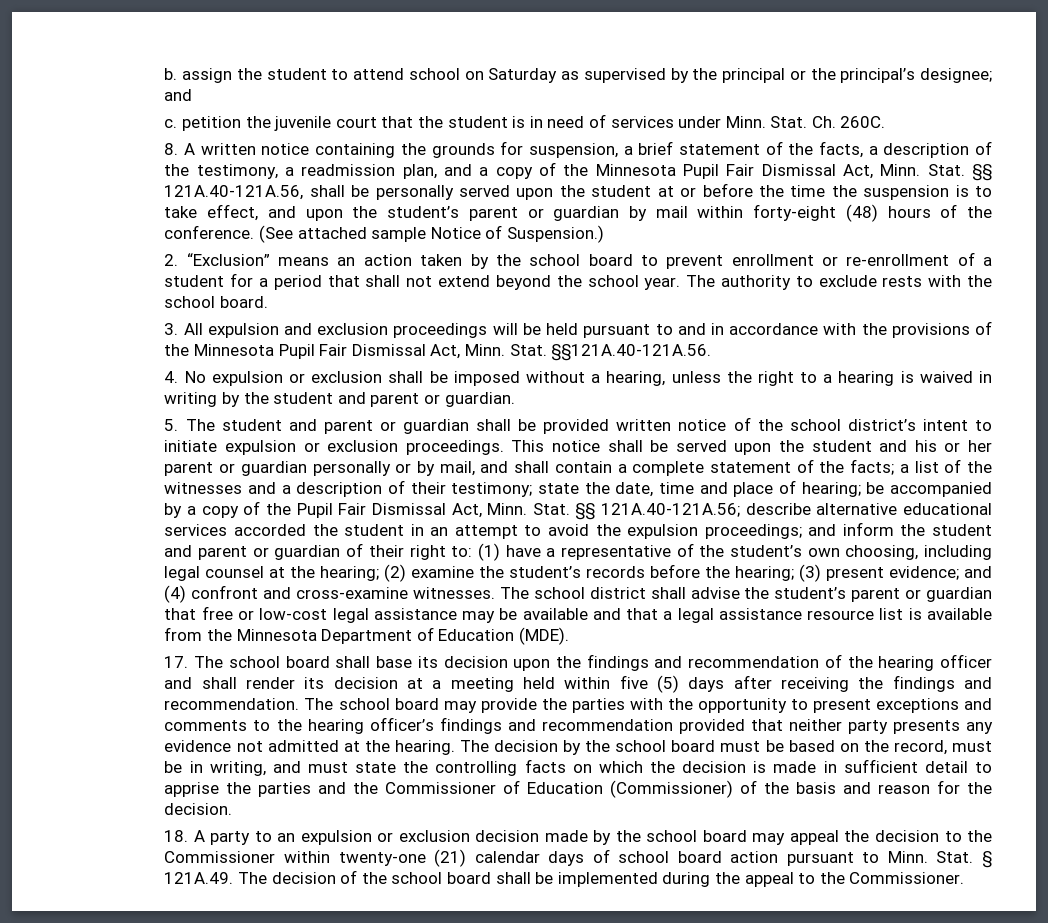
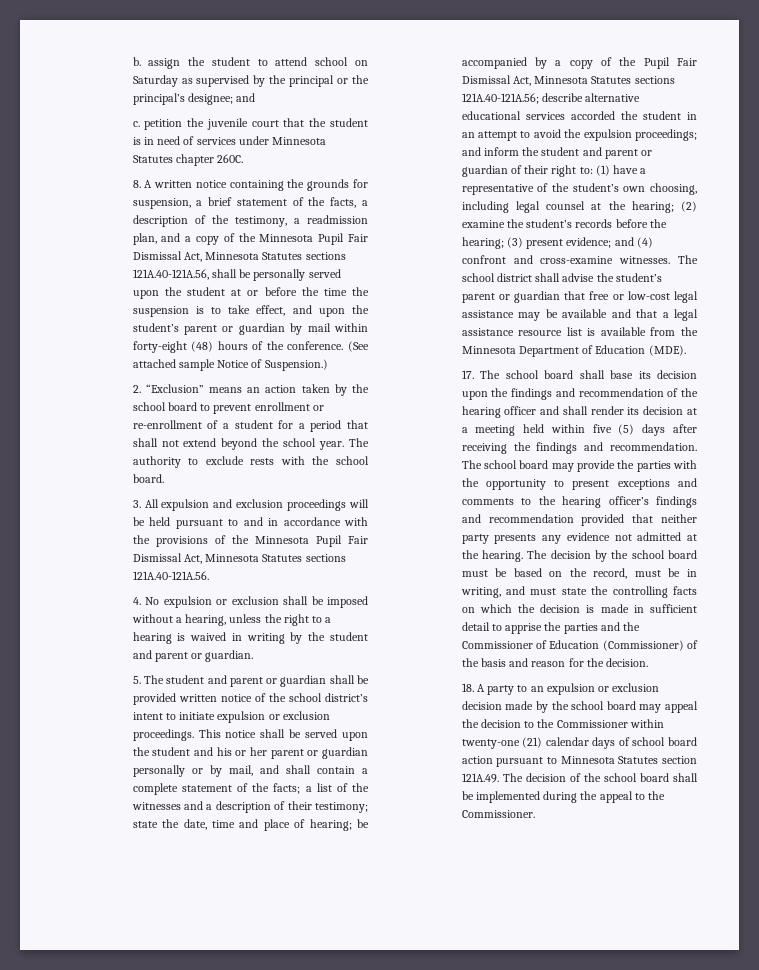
- c. petition the juvenile court that the student is in need of services under Minn. Stat. Ch. 260C.
+ c. petition the juvenile court that the student is in need of services under Minnesota Statutes chapter 260C.
- 8. A written notice containing the grounds for suspension, a brief statement of the facts, a description of the testimony, a readmission plan, and a copy of the Minnesota Pupil Fair Dismissal Act, Minn. Stat. §§ 121A.40-121A.56, shall be personally served upon the student at or before the time the suspension is to take effect, and upon the student’s parent or guardian by mail within forty-eight (48) hours of the conference.
+ 8. A written notice containing the grounds for suspension, a brief statement of the facts, a description of the testimony, a readmission plan, and a copy of the Minnesota Pupil Fair Dismissal Act, Minnesota Statutes sections 121A.40-121A.56, shall be personally served upon the student at or before the time the suspension is to take effect, and upon the student’s parent or guardian by mail within forty-eight (48) hours of the conference.
- 3. All expulsion and exclusion proceedings will be held pursuant to and in accordance with the provisions of the Minnesota Pupil Fair Dismissal Act, Minn. Stat. §§121A.40-121A.56.
+ 3. All expulsion and exclusion proceedings will be held pursuant to and in accordance with the provisions of the Minnesota Pupil Fair Dismissal Act, Minnesota Statutes sections 121A.40-121A.56.
- be accompanied by a copy of the Pupil Fair Dismissal Act, Minn. Stat. §§ 121A.40-121A.56;
+ be accompanied by a copy of the Pupil Fair Dismissal Act, Minnesota Statutes sections 121A.40-121A.56;
- 18. A party to an expulsion or exclusion decision made by the school board may appeal the decision to the Commissioner within twenty-one (21) calendar days of school board action pursuant to Minn. Stat. § 121A.49. The decision of the school board shall be implemented during the appeal to the Commissioner.
+ 18. A party to an expulsion or exclusion decision made by the school board may appeal the decision to the Commissioner within twenty-one (21) calendar days of school board action pursuant to Minnesota Statutes section 121A.49. The decision of the school board shall be implemented during the appeal to the Commissioner.

